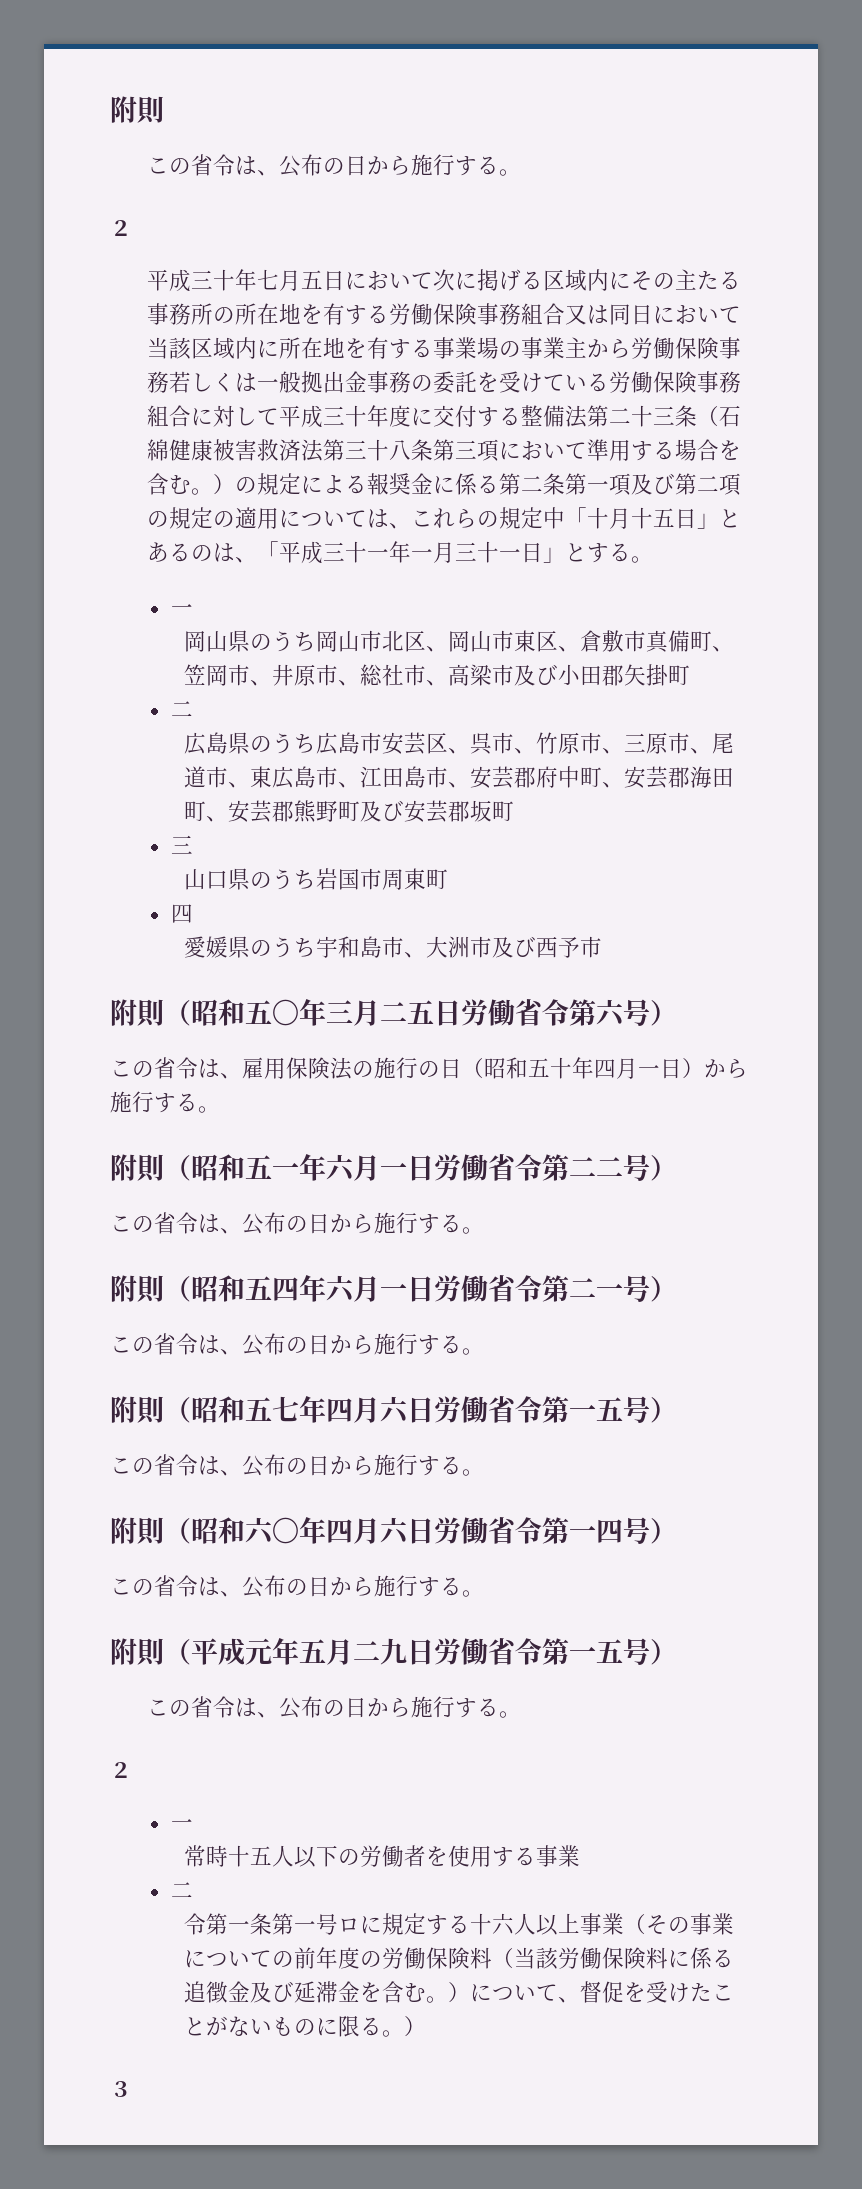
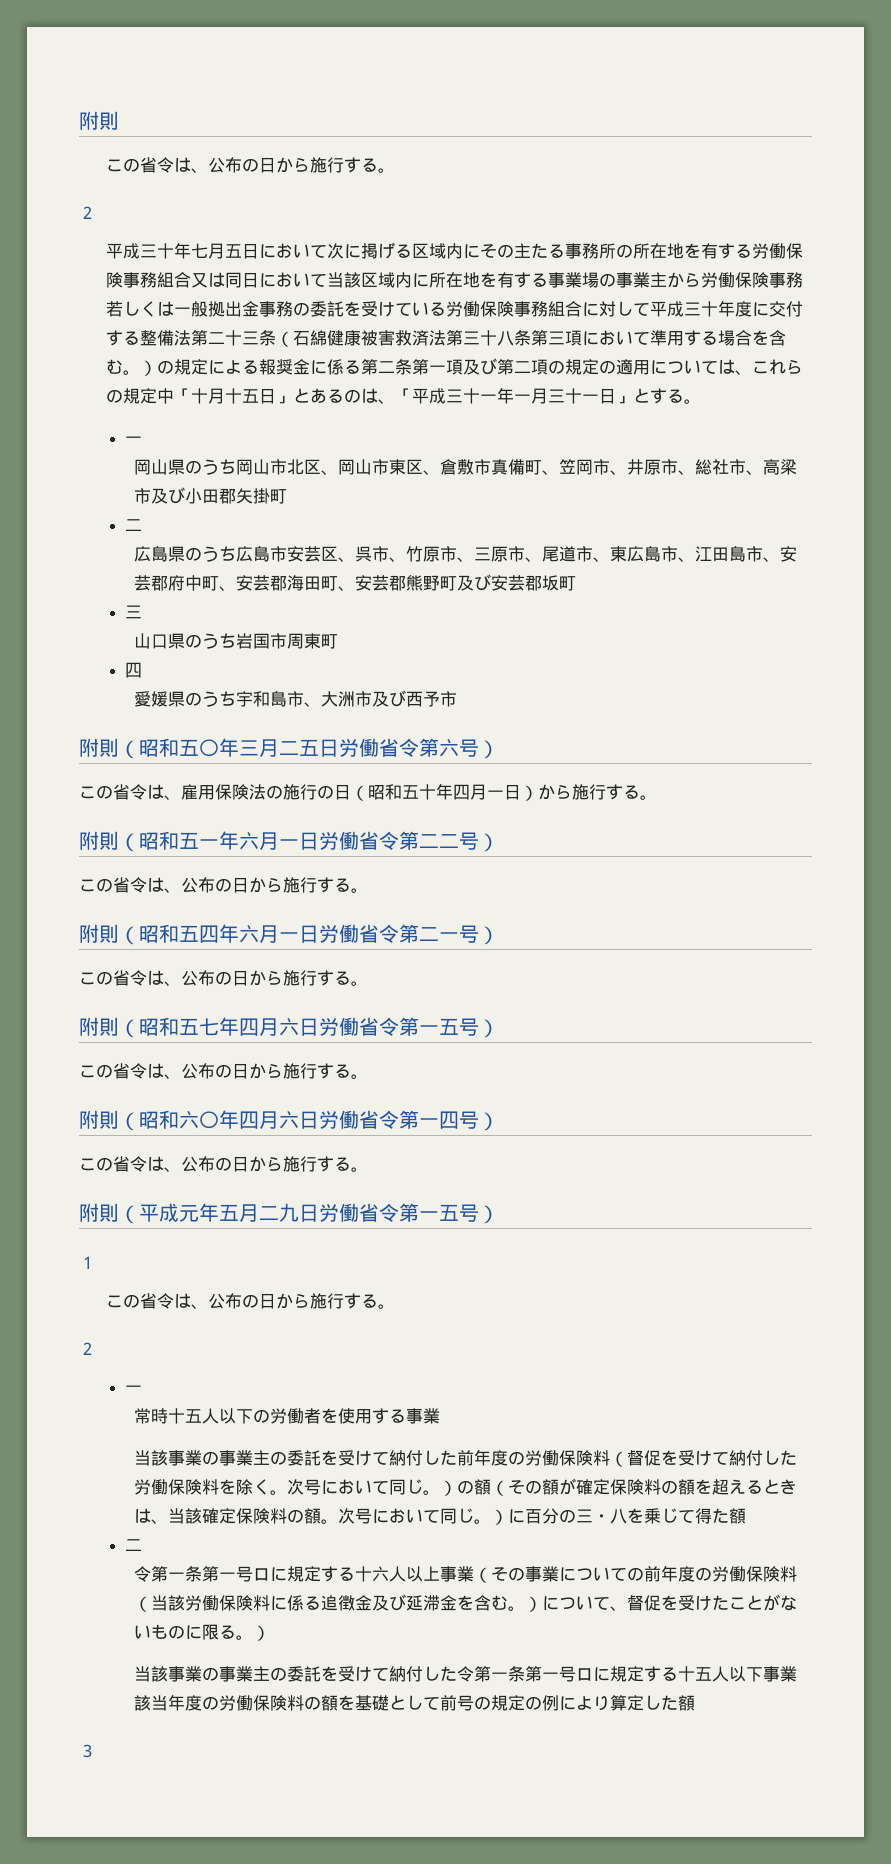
+ １
+ 当該事業の事業主の委託を受けて納付した前年度の労働保険料（督促を受けて納付した労働保険料を除く。次号において同じ。）の額（その額が確定保険料の額を超えるときは、当該確定保険料の額。次号において同じ。）に百分の三・八を乗じて得た額
+ 当該事業の事業主の委託を受けて納付した令第一条第一号ロに規定する十五人以下事業該当年度の労働保険料の額を基礎として前号の規定の例により算定した額

